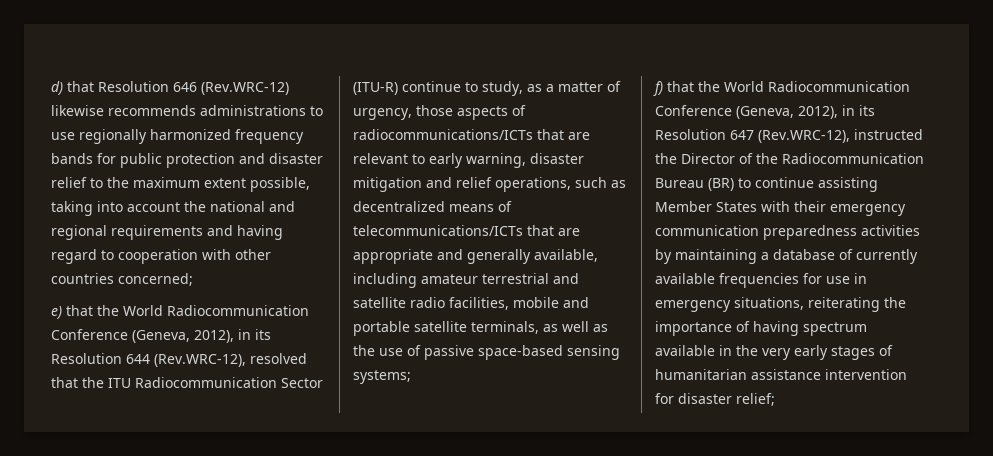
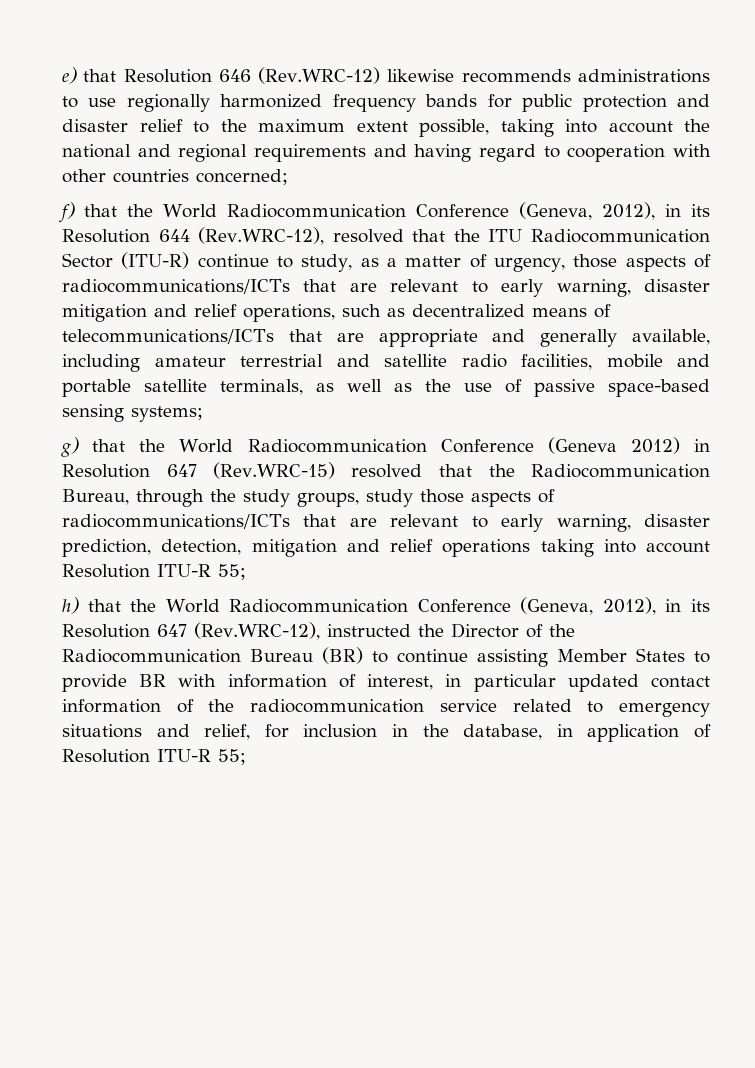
- d) that Resolution 646 (Rev.WRC-12) likewise recommends administrations to use regionally harmonized frequency bands for public protection and disaster relief to the maximum extent possible, taking into account the national and regional requirements and having regard to cooperation with other countries concerned;
+ e) that Resolution 646 (Rev.WRC-12) likewise recommends administrations to use regionally harmonized frequency bands for public protection and disaster relief to the maximum extent possible, taking into account the national and regional requirements and having regard to cooperation with other countries concerned;
- e) that the World Radiocommunication Conference (Geneva, 2012), in its Resolution 644 (Rev.WRC-12), resolved that the ITU Radiocommunication Sector (ITU-R) continue to study, as a matter of urgency, those aspects of radiocommunications/ICTs that are relevant to early warning, disaster mitigation and relief operations, such as decentralized means of telecommunications/ICTs that are appropriate and generally available, including amateur terrestrial and satellite radio facilities, mobile and portable satellite terminals, as well as the use of passive space-based sensing systems;
+ f) that the World Radiocommunication Conference (Geneva, 2012), in its Resolution 644 (Rev.WRC-12), resolved that the ITU Radiocommunication Sector (ITU-R) continue to study, as a matter of urgency, those aspects of radiocommunications/ICTs that are relevant to early warning, disaster mitigation and relief operations, such as decentralized means of telecommunications/ICTs that are appropriate and generally available, including amateur terrestrial and satellite radio facilities, mobile and portable satellite terminals, as well as the use of passive space-based sensing systems;
- f) that the World Radiocommunication Conference (Geneva, 2012), in its Resolution 647 (Rev.WRC-12), instructed the Director of the Radiocommunication Bureau (BR) to continue assisting Member States with their emergency communication preparedness activities by maintaining a database of currently available frequencies for use in emergency situations, reiterating the importance of having spectrum available in the very early stages of humanitarian assistance intervention for disaster relief;
+ g) that the World Radiocommunication Conference (Geneva 2012) in Resolution 647 (Rev.WRC-15) resolved that the Radiocommunication Bureau, through the study groups, study those aspects of radiocommunications/ICTs that are relevant to early warning, disaster prediction, detection, mitigation and relief operations taking into account Resolution ITU-R 55;
+ h) that the World Radiocommunication Conference (Geneva, 2012), in its Resolution 647 (Rev.WRC-12), instructed the Director of the Radiocommunication Bureau (BR) to continue assisting Member States to provide BR with information of interest, in particular updated contact information of the radiocommunication service related to emergency situations and relief, for inclusion in the database, in application of Resolution ITU-R 55;

